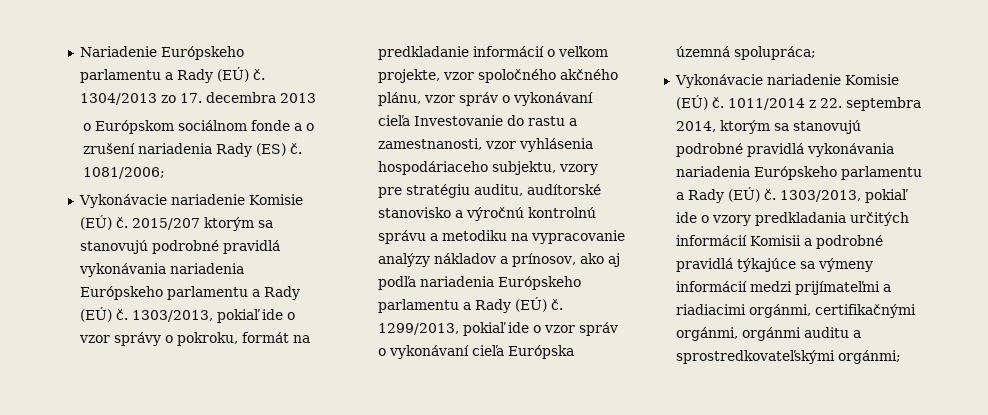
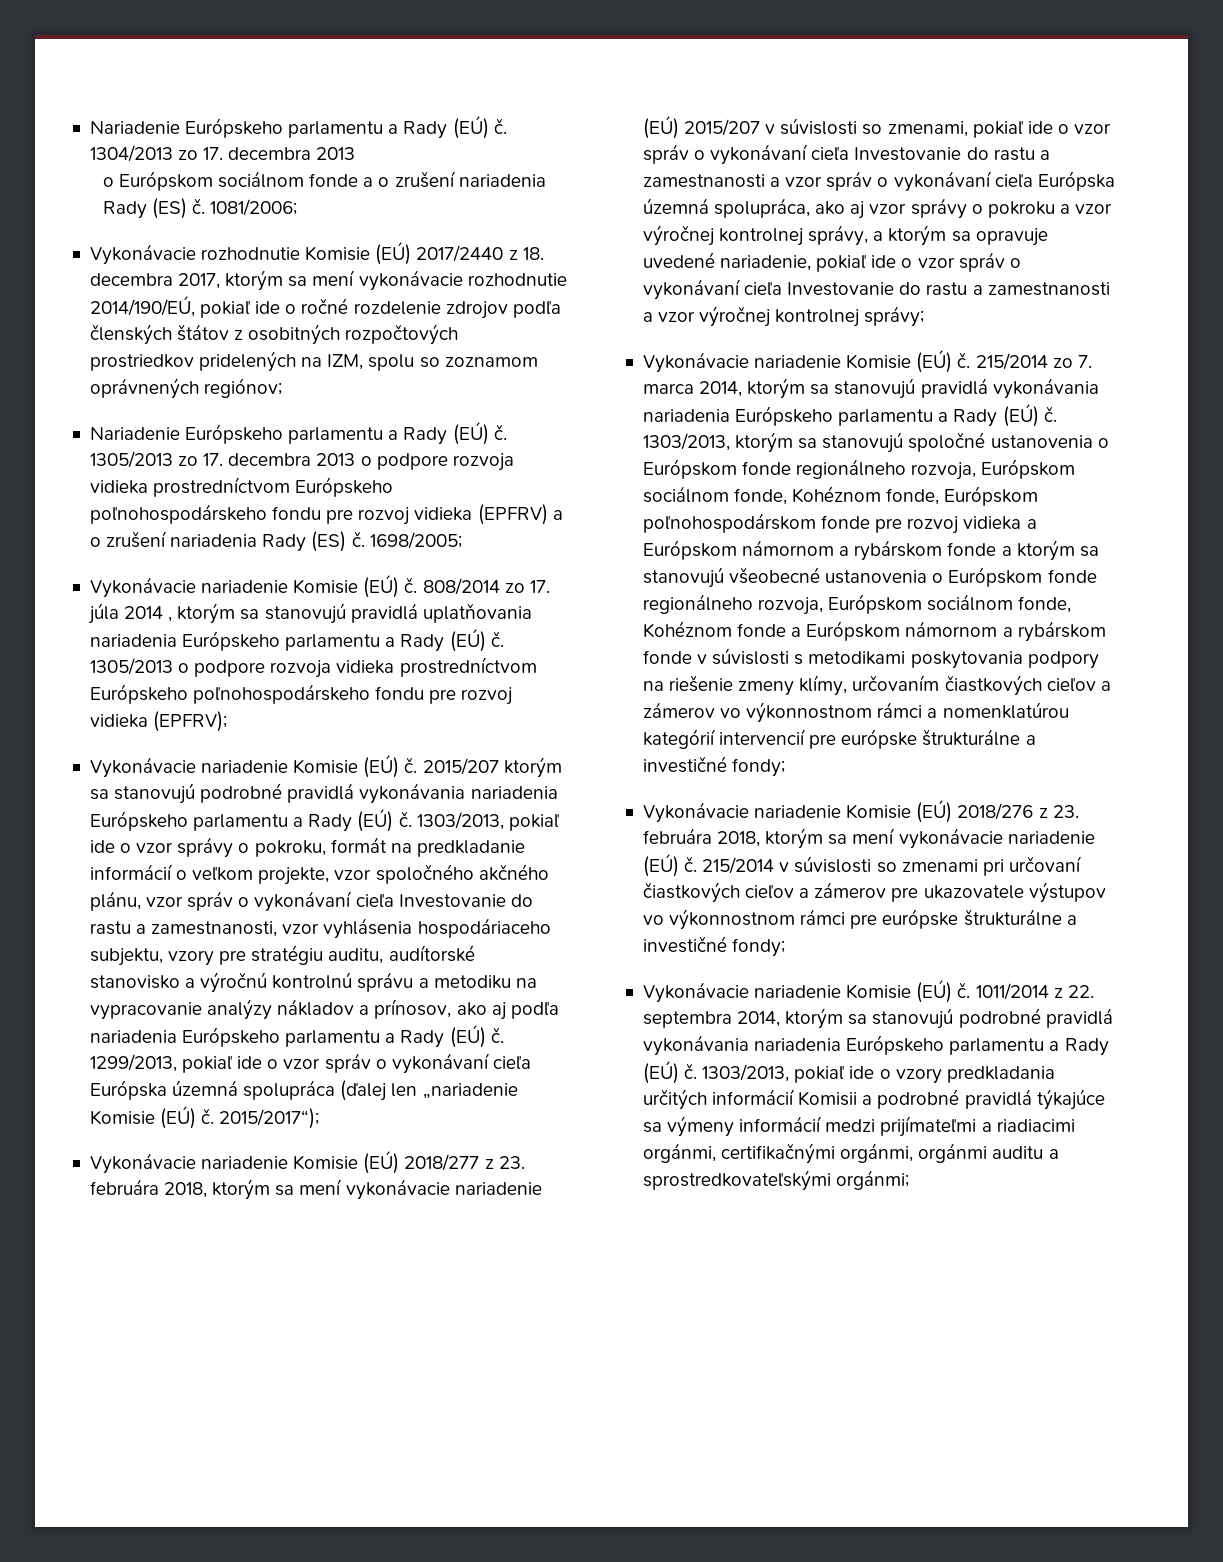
+ Vykonávacie rozhodnutie Komisie (EÚ) 2017/2440 z 18. decembra 2017, ktorým sa mení vykonávacie rozhodnutie 2014/190/EÚ, pokiaľ ide o ročné rozdelenie zdrojov podľa členských štátov z osobitných rozpočtových prostriedkov pridelených na IZM, spolu so zoznamom oprávnených regiónov;
+ Nariadenie Európskeho parlamentu a Rady (EÚ) č. 1305/2013 zo 17. decembra 2013 o podpore rozvoja vidieka prostredníctvom Európskeho poľnohospodárskeho fondu pre rozvoj vidieka (EPFRV) a o zrušení nariadenia Rady (ES) č. 1698/2005;
+ Vykonávacie nariadenie Komisie (EÚ) č. 808/2014 zo 17. júla 2014 , ktorým sa stanovujú pravidlá uplatňovania nariadenia Európskeho parlamentu a Rady (EÚ) č. 1305/2013 o podpore rozvoja vidieka prostredníctvom Európskeho poľnohospodárskeho fondu pre rozvoj vidieka (EPFRV);
- 1299/2013, pokiaľ ide o vzor správ o vykonávaní cieľa Európska územná spolupráca;
+ 1299/2013, pokiaľ ide o vzor správ o vykonávaní cieľa Európska územná spolupráca (ďalej len „nariadenie Komisie (EÚ) č. 2015/2017“);
+ Vykonávacie nariadenie Komisie (EÚ) 2018/277 z 23. februára 2018, ktorým sa mení vykonávacie nariadenie (EÚ) 2015/207 v súvislosti so zmenami, pokiaľ ide o vzor správ o vykonávaní cieľa Investovanie do rastu a zamestnanosti a vzor správ o vykonávaní cieľa Európska územná spolupráca, ako aj vzor správy o pokroku a vzor výročnej kontrolnej správy, a ktorým sa opravuje uvedené nariadenie, pokiaľ ide o vzor správ o vykonávaní cieľa Investovanie do rastu a zamestnanosti a vzor výročnej kontrolnej správy;
+ Vykonávacie nariadenie Komisie (EÚ) č. 215/2014 zo 7. marca 2014, ktorým sa stanovujú pravidlá vykonávania nariadenia Európskeho parlamentu a Rady (EÚ) č. 1303/2013, ktorým sa stanovujú spoločné ustanovenia o Európskom fonde regionálneho rozvoja, Európskom sociálnom fonde, Kohéznom fonde, Európskom poľnohospodárskom fonde pre rozvoj vidieka a Európskom námornom a rybárskom fonde a ktorým sa stanovujú všeobecné ustanovenia o Európskom fonde regionálneho rozvoja, Európskom sociálnom fonde, Kohéznom fonde a Európskom námornom a rybárskom fonde v súvislosti s metodikami poskytovania podpory na riešenie zmeny klímy, určovaním čiastkových cieľov a zámerov vo výkonnostnom rámci a nomenklatúrou kategórií intervencií pre európske štrukturálne a investičné fondy;
+ Vykonávacie nariadenie Komisie (EÚ) 2018/276 z 23. februára 2018, ktorým sa mení vykonávacie nariadenie (EÚ) č. 215/2014 v súvislosti so zmenami pri určovaní čiastkových cieľov a zámerov pre ukazovatele výstupov vo výkonnostnom rámci pre európske štrukturálne a investičné fondy;

